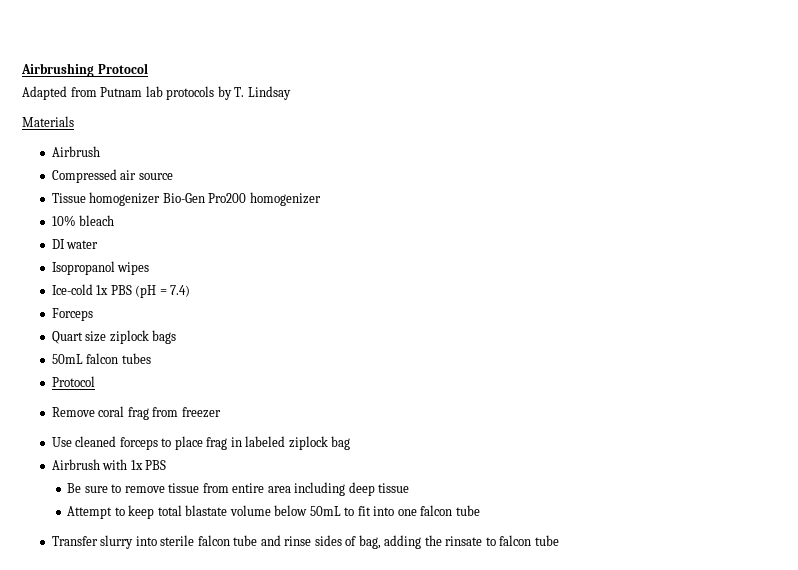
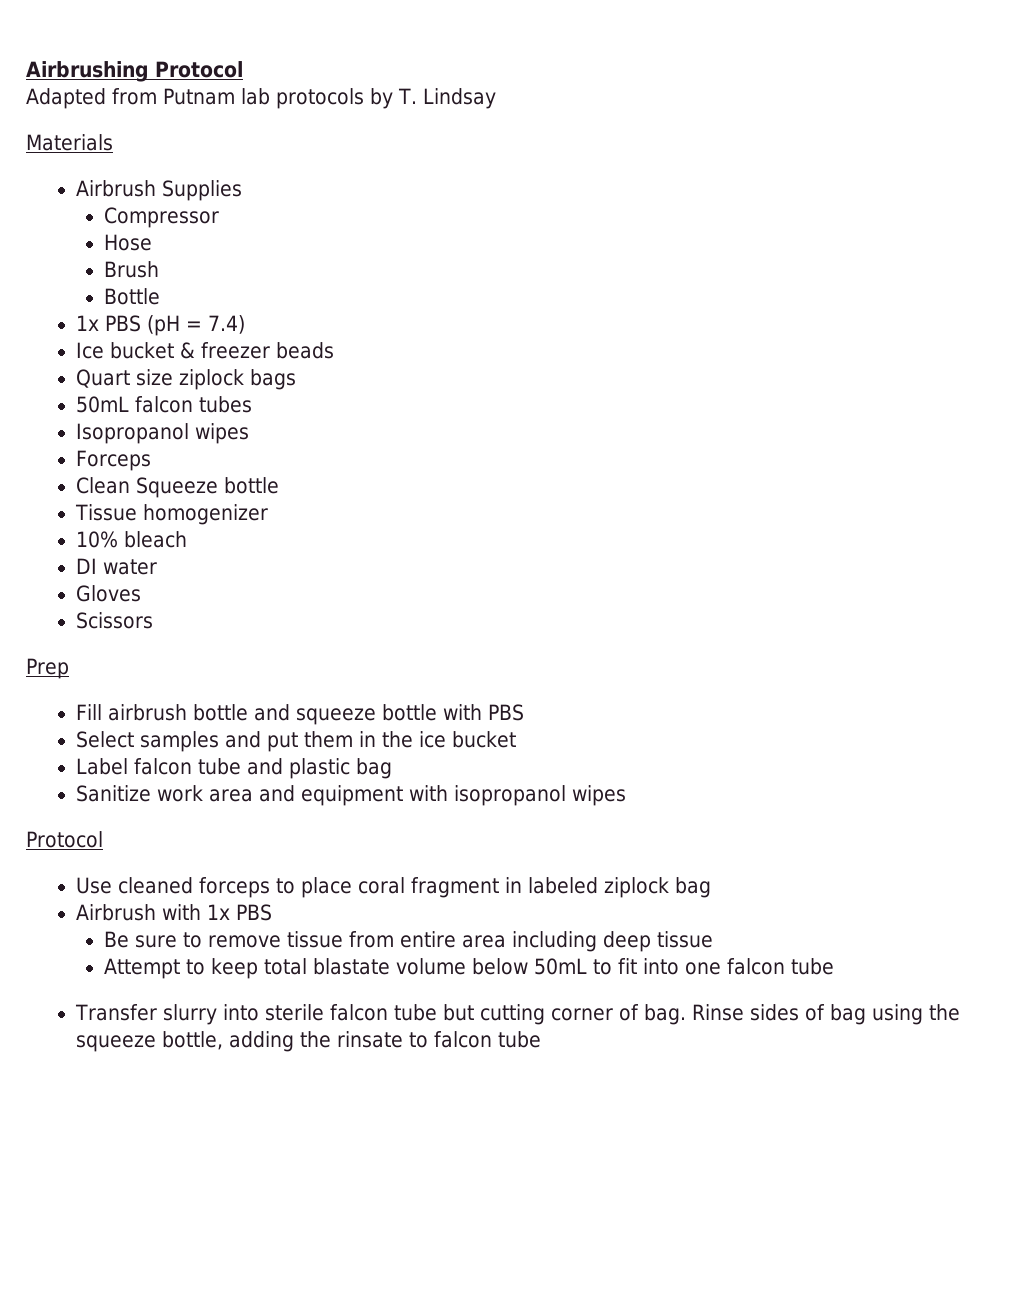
  Materials
- Airbrush
- Compressed air source
- Tissue homogenizer Bio-Gen Pro200 homogenizer
- 10% bleach
- DI water
- Isopropanol wipes
- Ice-cold 1x PBS (pH = 7.4)
+ Airbrush Supplies
+ Compressor
+ Hose
+ Brush
+ Bottle
+ 1x PBS (pH = 7.4)
- Forceps
+ Ice bucket & freezer beads
  50mL falcon tubes
+ Isopropanol wipes
+ Forceps
+ Clean Squeeze bottle
+ Tissue homogenizer
+ 10% bleach
+ DI water
+ Gloves
+ Scissors
+ Prep
+ Fill airbrush bottle and squeeze bottle with PBS
+ Select samples and put them in the ice bucket
+ Label falcon tube and plastic bag
+ Sanitize work area and equipment with isopropanol wipes
  Protocol
- Remove coral frag from freezer
- Use cleaned forceps to place frag in labeled ziplock bag
+ Use cleaned forceps to place coral fragment in labeled ziplock bag
- Transfer slurry into sterile falcon tube and rinse sides of bag, adding the rinsate to falcon tube
+ Transfer slurry into sterile falcon tube but cutting corner of bag. Rinse sides of bag using the squeeze bottle, adding the rinsate to falcon tube

